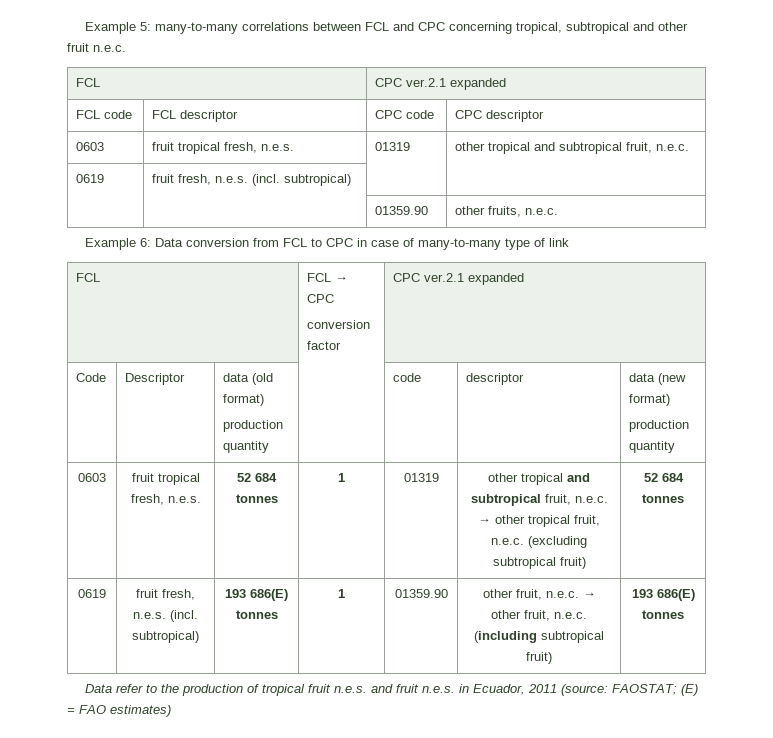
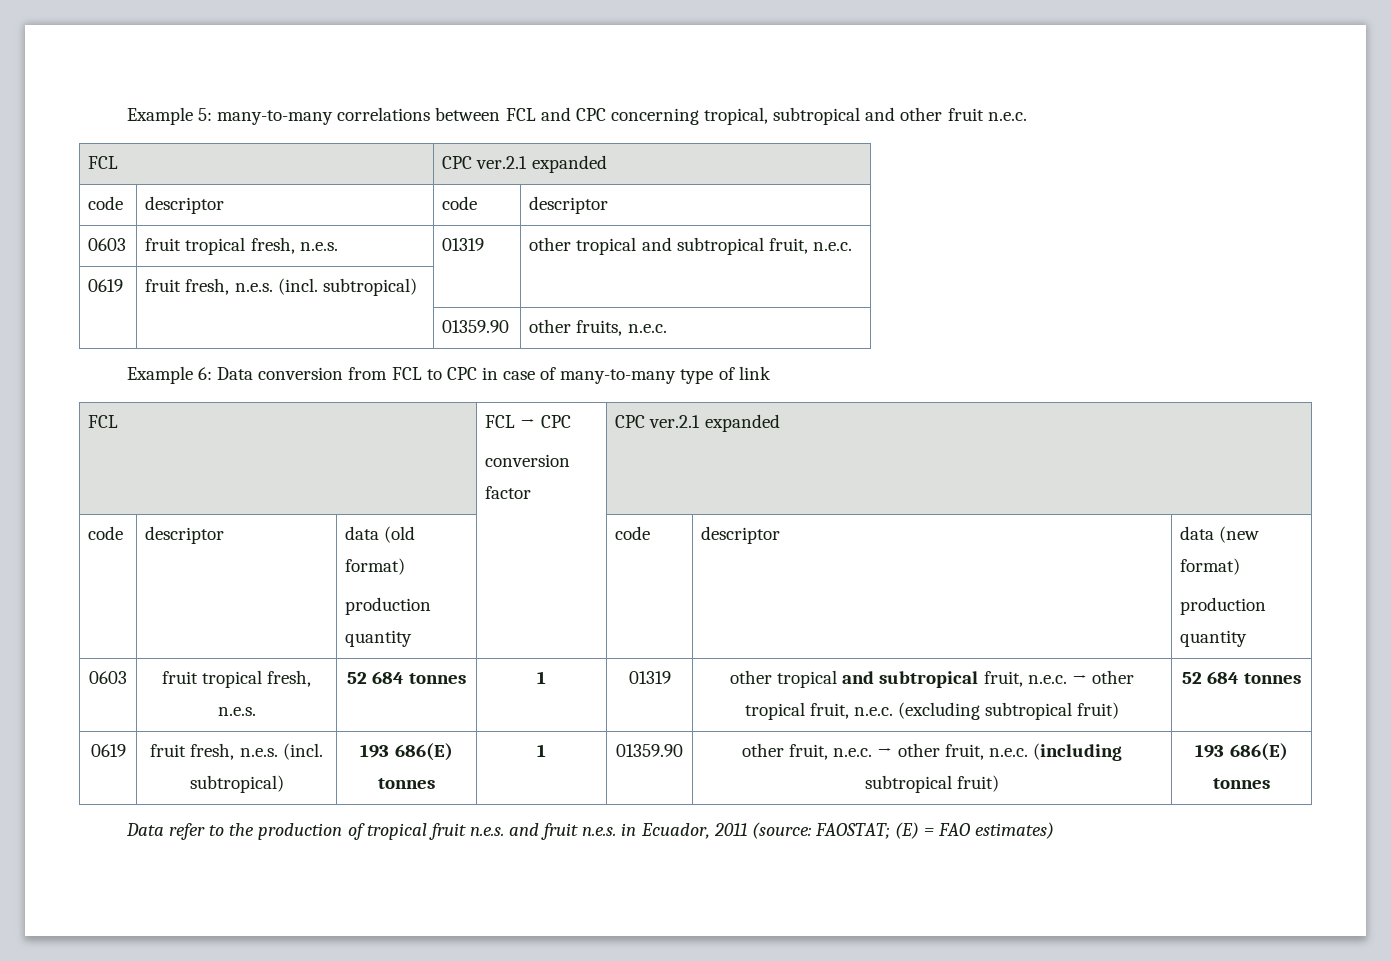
- FCL code | FCL descriptor | CPC code | CPC descriptor
+ code | descriptor | code | descriptor
- Code | Descriptor | data (old format)
+ code | descriptor | data (old format)

